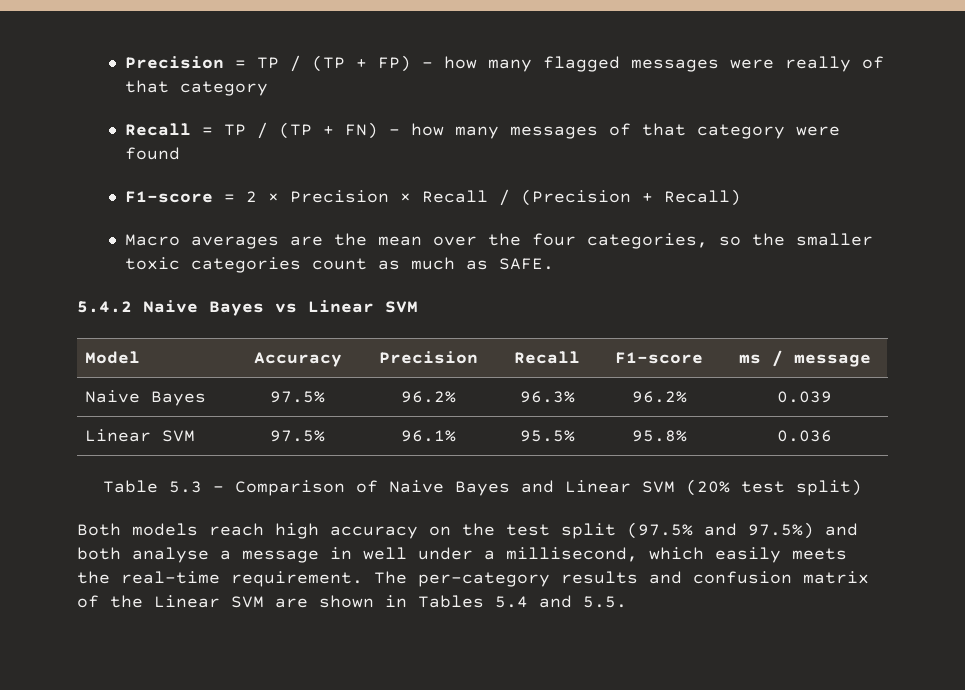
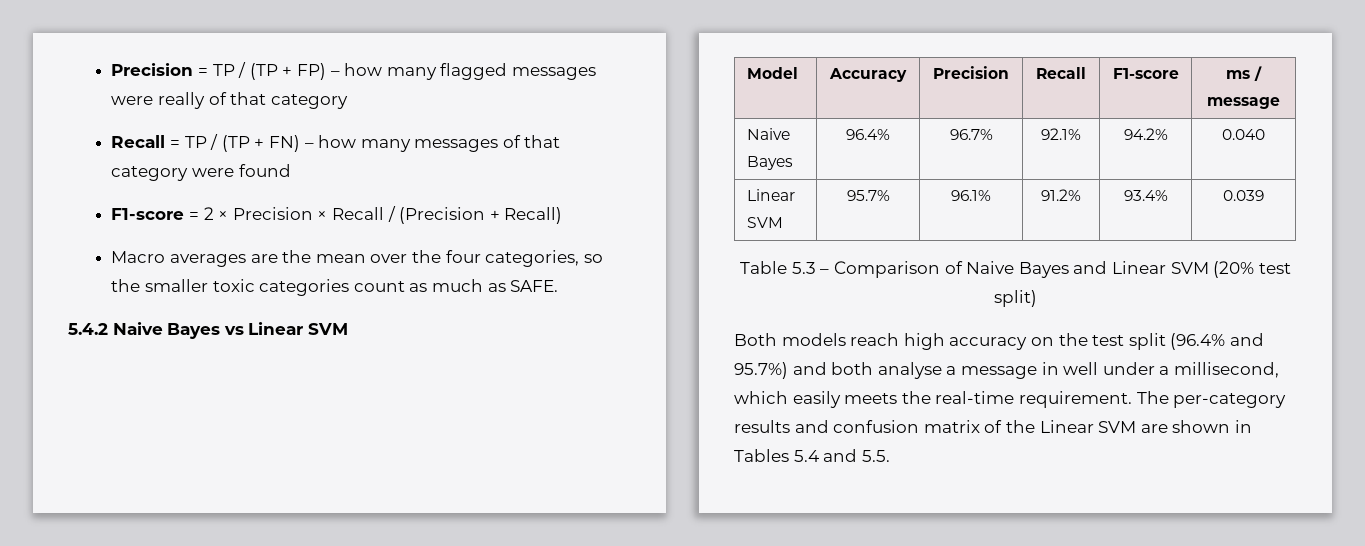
- Naive Bayes | 97.5% | 96.2% | 96.3% | 96.2% | 0.039
+ Naive Bayes | 96.4% | 96.7% | 92.1% | 94.2% | 0.040
- Linear SVM | 97.5% | 96.1% | 95.5% | 95.8% | 0.036
+ Linear SVM | 95.7% | 96.1% | 91.2% | 93.4% | 0.039
- Both models reach high accuracy on the test split (97.5% and 97.5%) and both analyse a message in well under a millisecond, which easily meets the real-time requirement.
+ Both models reach high accuracy on the test split (96.4% and 95.7%) and both analyse a message in well under a millisecond, which easily meets the real-time requirement.

